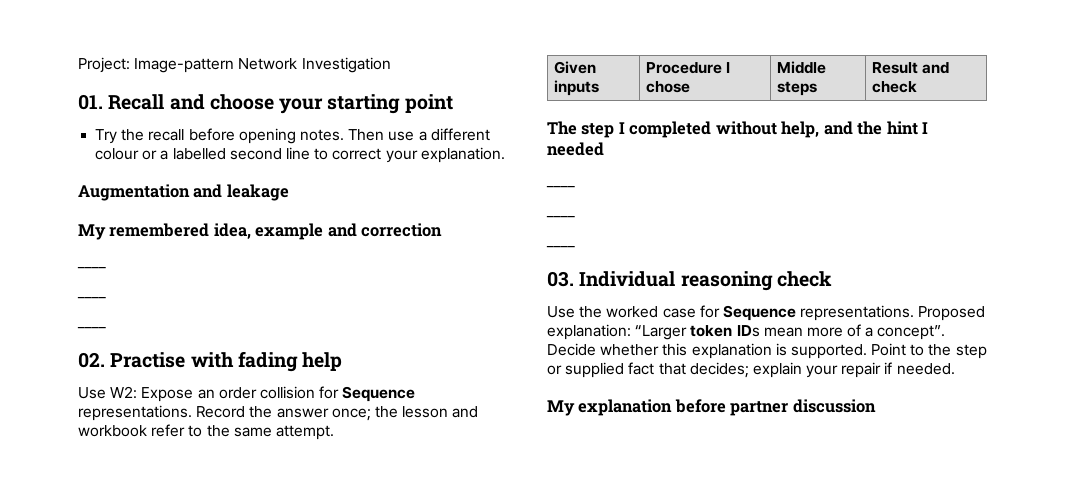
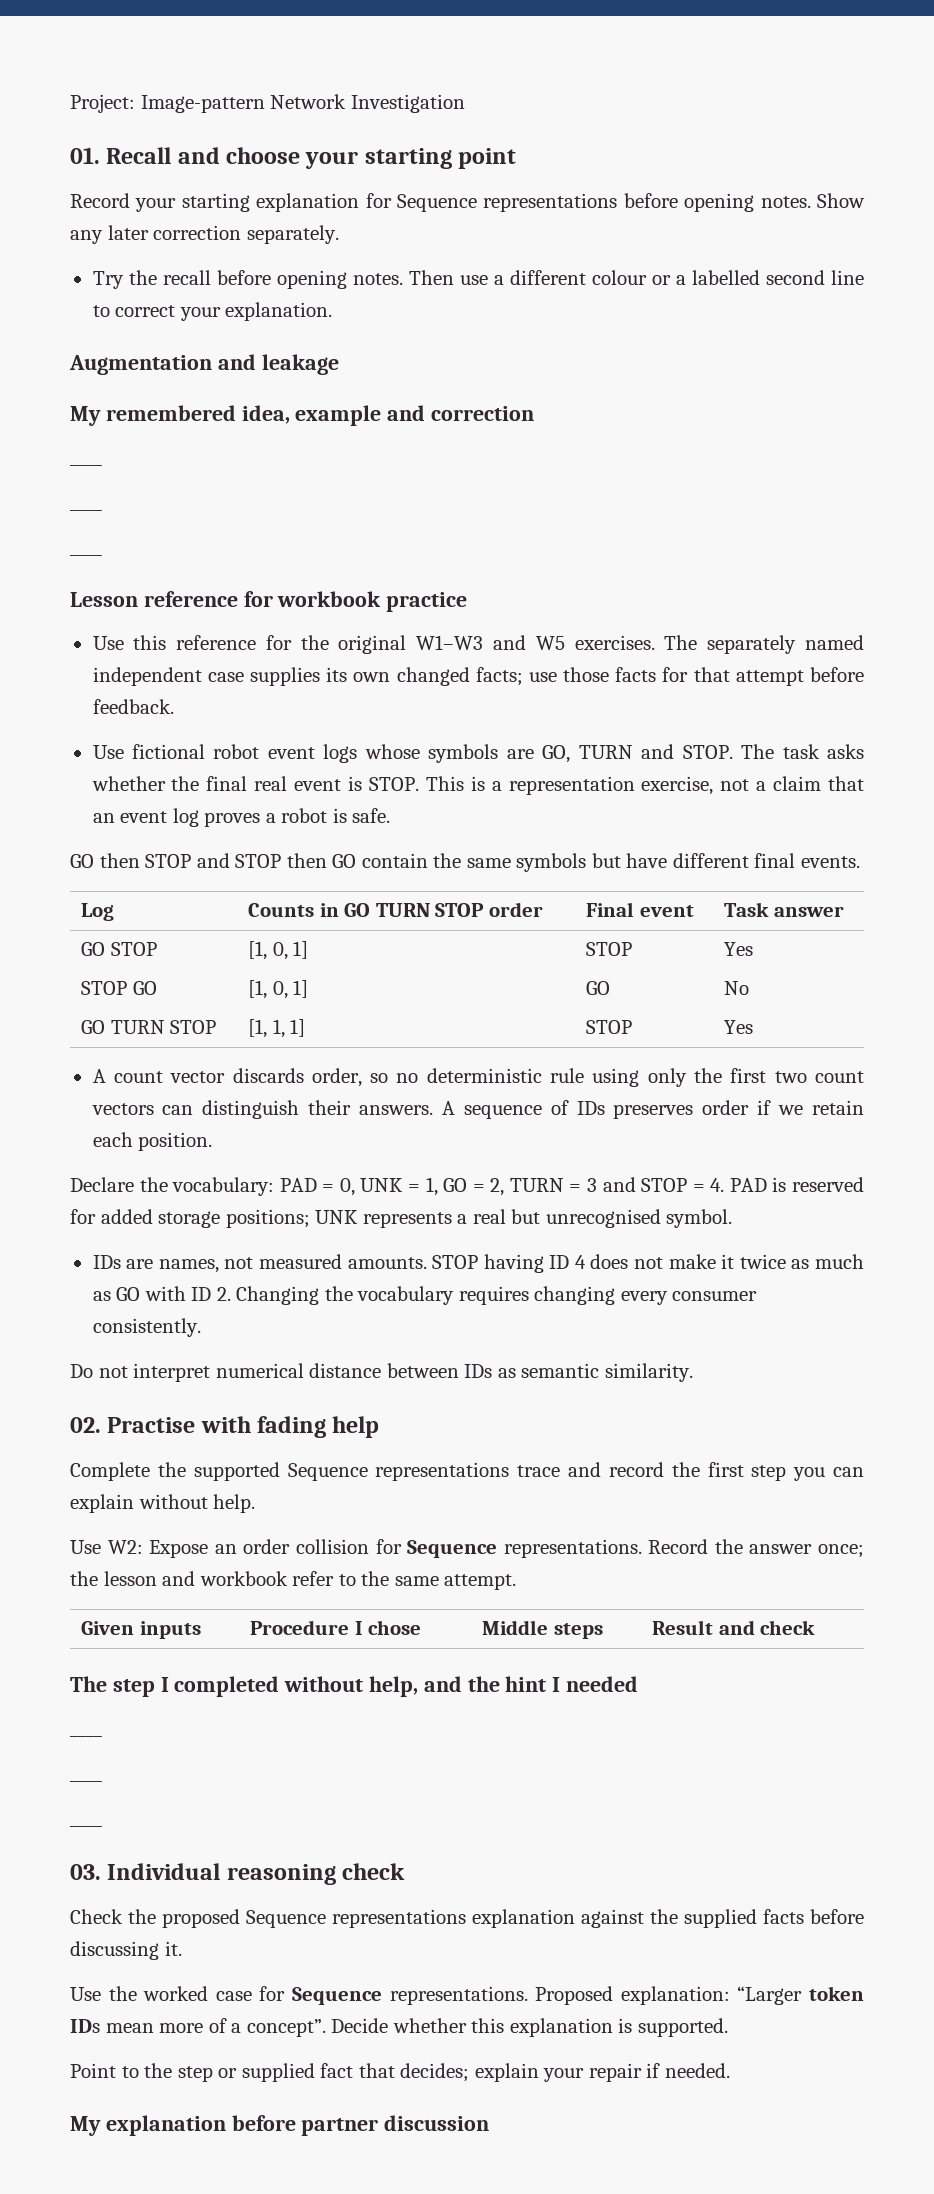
+ Record your starting explanation for Sequence representations before opening notes. Show any later correction separately.
+ Lesson reference for workbook practice
+ Use this reference for the original W1–W3 and W5 exercises. The separately named independent case supplies its own changed facts; use those facts for that attempt before feedback.
+ Use fictional robot event logs whose symbols are GO, TURN and STOP. The task asks whether the final real event is STOP. This is a representation exercise, not a claim that an event log proves a robot is safe.
+ GO then STOP and STOP then GO contain the same symbols but have different final events.
+ Log | Counts in GO TURN STOP order | Final event | Task answer
+ GO STOP | [1, 0, 1] | STOP | Yes
+ STOP GO | [1, 0, 1] | GO | No
+ GO TURN STOP | [1, 1, 1] | STOP | Yes
+ A count vector discards order, so no deterministic rule using only the first two count vectors can distinguish their answers. A sequence of IDs preserves order if we retain each position.
+ Declare the vocabulary: PAD = 0, UNK = 1, GO = 2, TURN = 3 and STOP = 4. PAD is reserved for added storage positions; UNK represents a real but unrecognised symbol.
+ IDs are names, not measured amounts. STOP having ID 4 does not make it twice as much as GO with ID 2. Changing the vocabulary requires changing every consumer consistently.
+ Do not interpret numerical distance between IDs as semantic similarity.
+ Complete the supported Sequence representations trace and record the first step you can explain without help.
+ Check the proposed Sequence representations explanation against the supplied facts before discussing it.
- Decide whether this explanation is supported. Point to the step or supplied fact that decides; explain your repair if needed.
+ Decide whether this explanation is supported.
+ Point to the step or supplied fact that decides; explain your repair if needed.

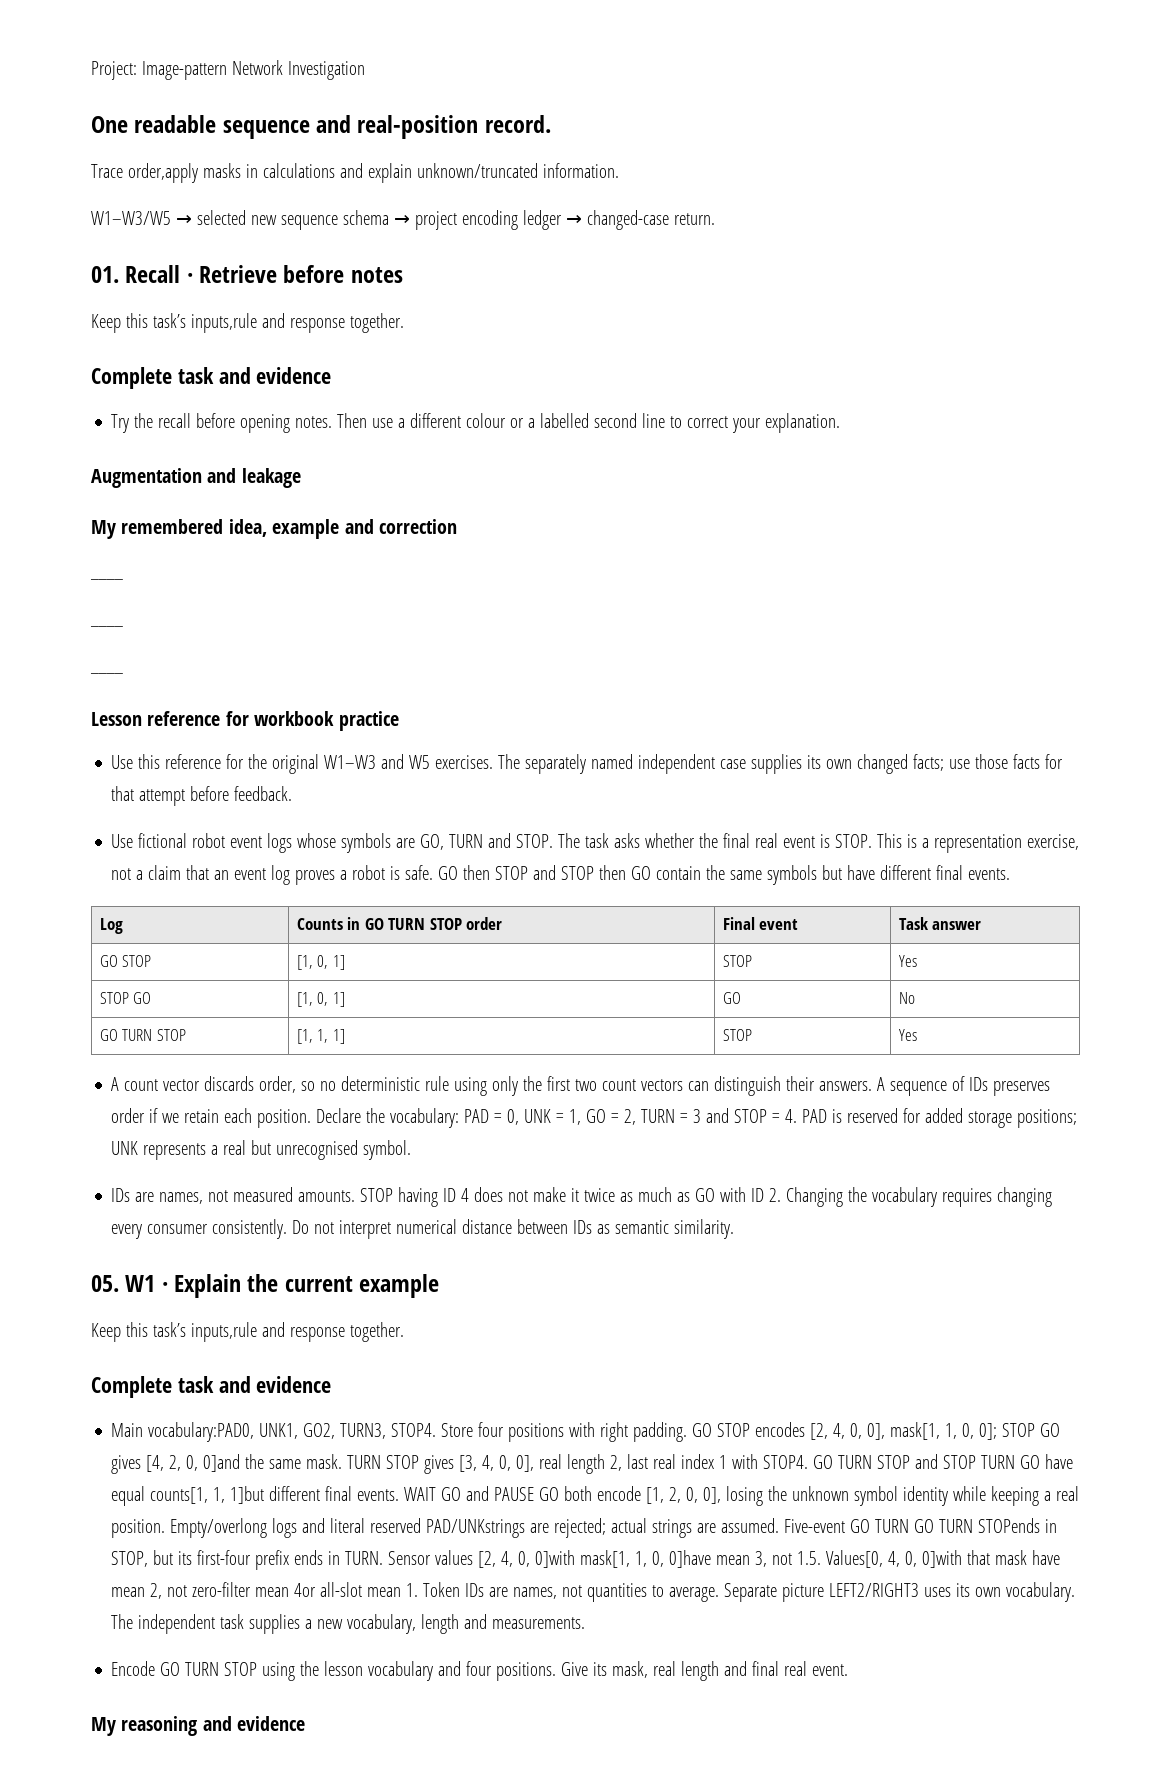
- 01. Recall and choose your starting point
- Record your starting explanation for Sequence representations before opening notes. Show any later correction separately.
+ One readable sequence and real-position record.
+ Trace order,apply masks in calculations and explain unknown/truncated information.
+ W1–W3/W5 → selected new sequence schema → project encoding ledger → changed-case return.
+ 01. Recall · Retrieve before notes
+ Keep this task’s inputs,rule and response together.
+ Complete task and evidence
- This is a representation exercise, not a claim that an event log proves a robot is safe.
- GO then STOP and STOP then GO contain the same symbols but have different final events.
+ This is a representation exercise, not a claim that an event log proves a robot is safe. GO then STOP and STOP then GO contain the same symbols but have different final events.
- A sequence of IDs preserves order if we retain each position.
- Declare the vocabulary: PAD = 0, UNK = 1, GO = 2, TURN = 3 and STOP = 4. PAD is reserved for added storage positions; UNK represents a real but unrecognised symbol.
+ A sequence of IDs preserves order if we retain each position. Declare the vocabulary: PAD = 0, UNK = 1, GO = 2, TURN = 3 and STOP = 4. PAD is reserved for added storage positions; UNK represents a real but unrecognised symbol.
- STOP having ID 4 does not make it twice as much as GO with ID 2. Changing the vocabulary requires changing every consumer consistently.
- Do not interpret numerical distance between IDs as semantic similarity.
+ STOP having ID 4 does not make it twice as much as GO with ID 2. Changing the vocabulary requires changing every consumer consistently. Do not interpret numerical distance between IDs as semantic similarity.
- 02. Practise with fading help
- Complete the supported Sequence representations trace and record the first step you can explain without help.
- Use W2: Expose an order collision for Sequence representations. Record the answer once; the lesson and workbook refer to the same attempt.
- Given inputs | Procedure I chose | Middle steps | Result and check
- The step I completed without help, and the hint I needed
- ____
- ____
- ____
- 03. Individual reasoning check
- Check the proposed Sequence representations explanation against the supplied facts before discussing it.
- Use the worked case for Sequence representations. Proposed explanation: “Larger token IDs mean more of a concept”. Decide whether this explanation is supported.
- Point to the step or supplied fact that decides; explain your repair if needed.
- My explanation before partner discussion
+ 05. W1 · Explain the current example
+ Keep this task’s inputs,rule and response together.
+ Complete task and evidence
+ Main vocabulary:PAD0, UNK1, GO2, TURN3, STOP4. Store four positions with right padding. GO STOP encodes [2, 4, 0, 0], mask[1, 1, 0, 0]; STOP GO gives [4, 2, 0, 0]and the same mask. TURN STOP gives [3, 4, 0, 0], real length 2, last real index 1 with STOP4. GO TURN STOP and STOP TURN GO have equal counts[1, 1, 1]but different final events. WAIT GO and PAUSE GO both encode [1, 2, 0, 0], losing the unknown symbol identity while keeping a real position. Empty/overlong logs and literal reserved PAD/UNKstrings are rejected; actual strings are assumed. Five-event GO TURN GO TURN STOPends in STOP, but its first-four prefix ends in TURN. Sensor values [2, 4, 0, 0]with mask[1, 1, 0, 0]have mean 3, not 1.5. Values[0, 4, 0, 0]with that mask have mean 2, not zero-filter mean 4or all-slot mean 1. Token IDs are names, not quantities to average. Separate picture LEFT2/RIGHT3 uses its own vocabulary. The independent task supplies a new vocabulary, length and measurements.
+ Encode GO TURN STOP using the lesson vocabulary and four positions. Give its mask, real length and final real event.
+ My reasoning and evidence

